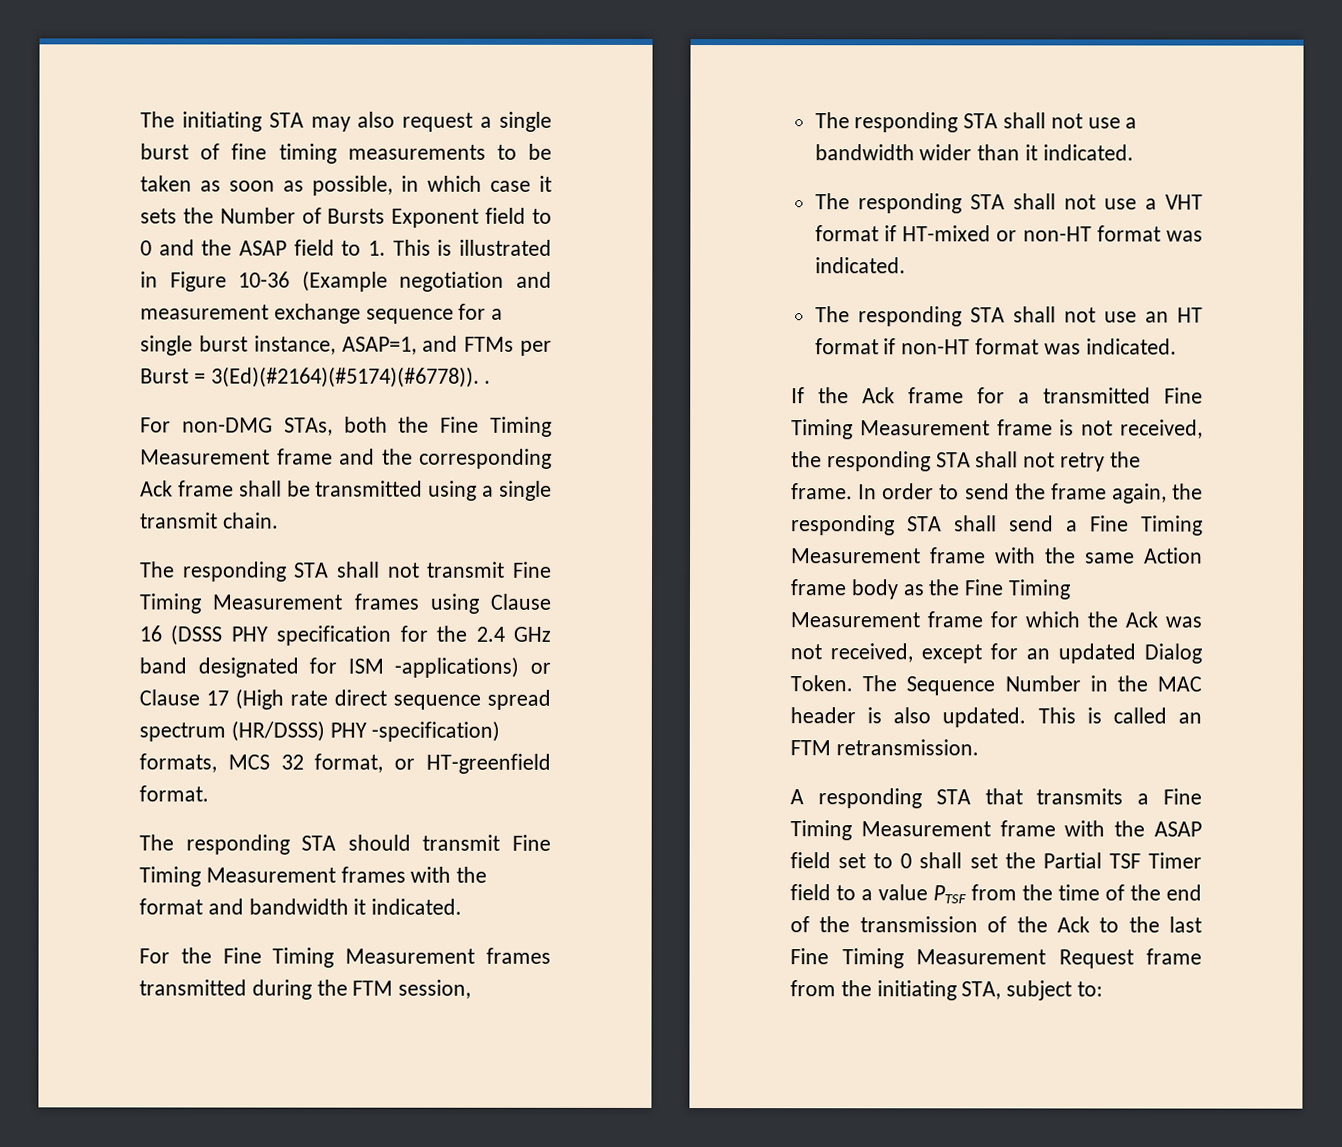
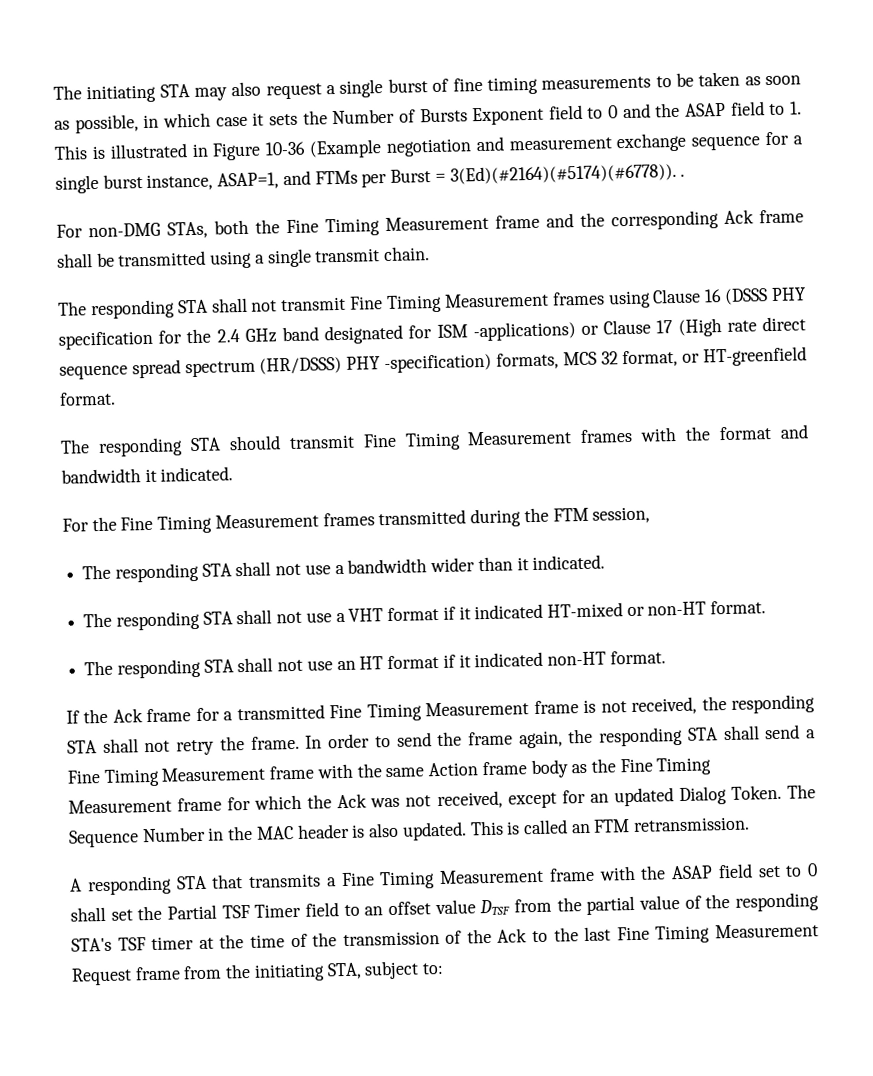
- The responding STA shall not use a VHT format if HT-mixed or non-HT format was indicated.
+ The responding STA shall not use a VHT format if it indicated HT-mixed or non-HT format.
- The responding STA shall not use an HT format if non-HT format was indicated.
+ The responding STA shall not use an HT format if it indicated non-HT format.
- A responding STA that transmits a Fine Timing Measurement frame with the ASAP field set to 0 shall set the Partial TSF Timer field to a value PTSF from the time of the end of the transmission of the Ack to the last Fine Timing Measurement Request frame from the initiating STA, subject to:
+ A responding STA that transmits a Fine Timing Measurement frame with the ASAP field set to 0 shall set the Partial TSF Timer field to an offset value DTSF from the partial value of the responding STA's TSF timer at the time of the transmission of the Ack to the last Fine Timing Measurement Request frame from the initiating STA, subject to:

